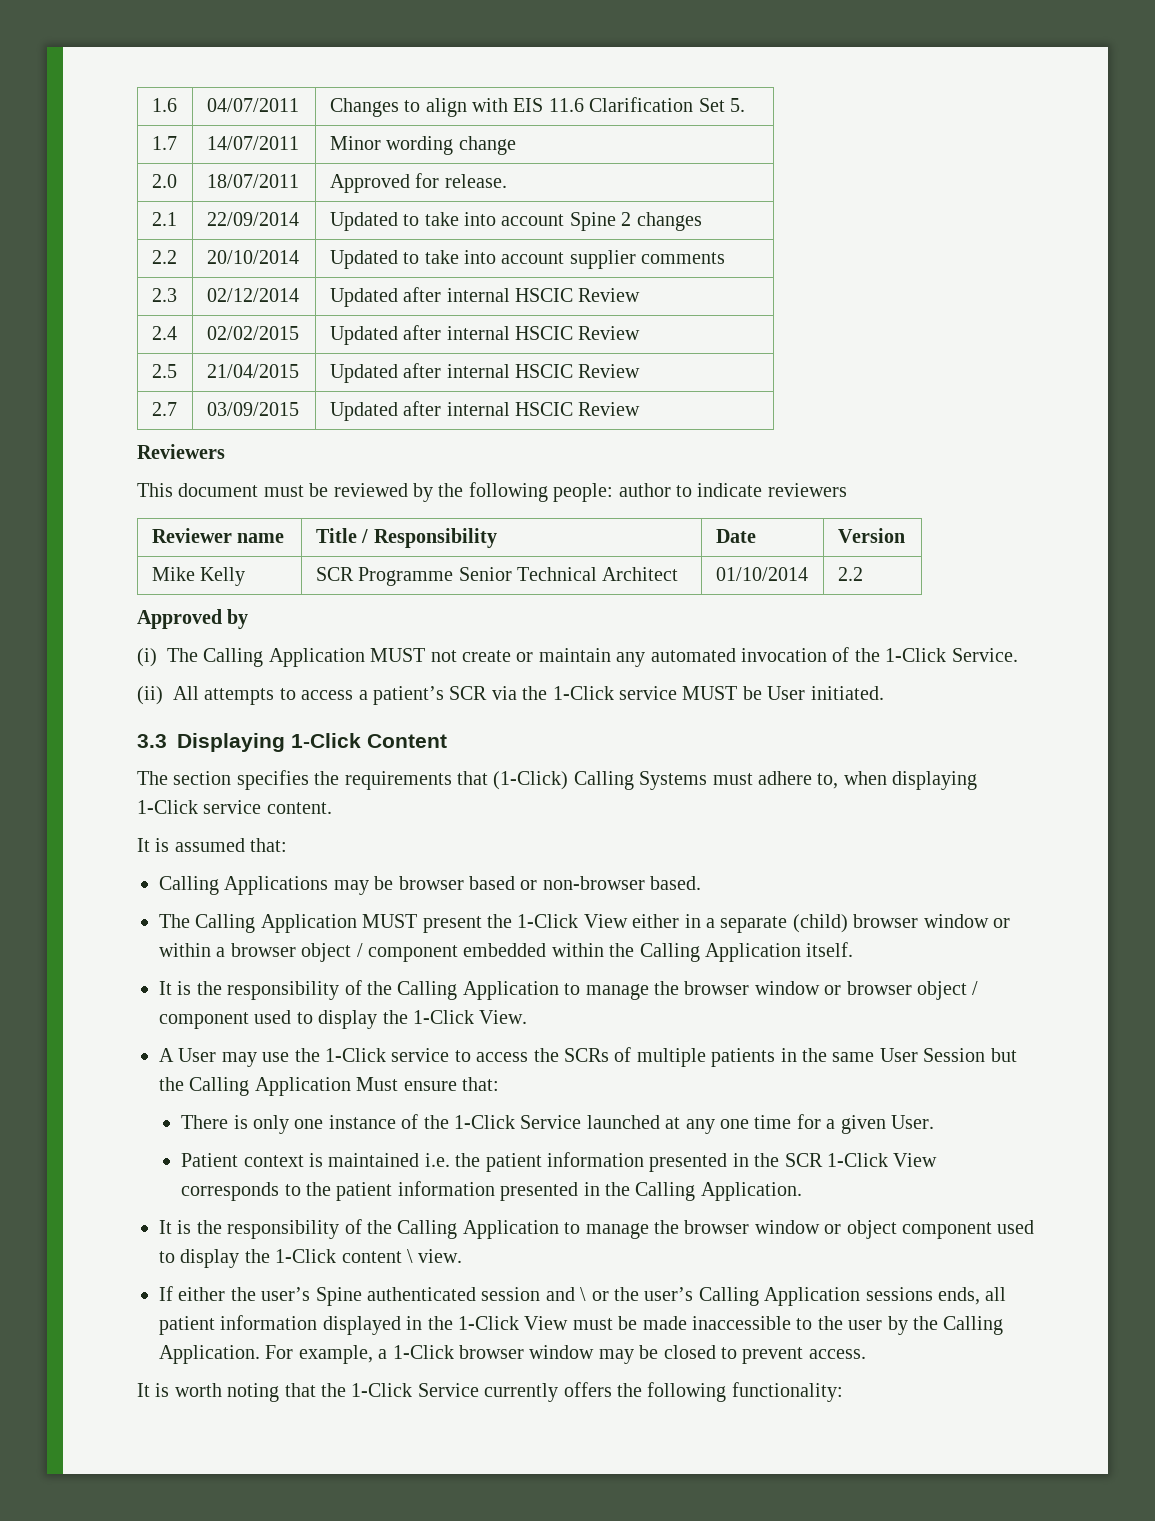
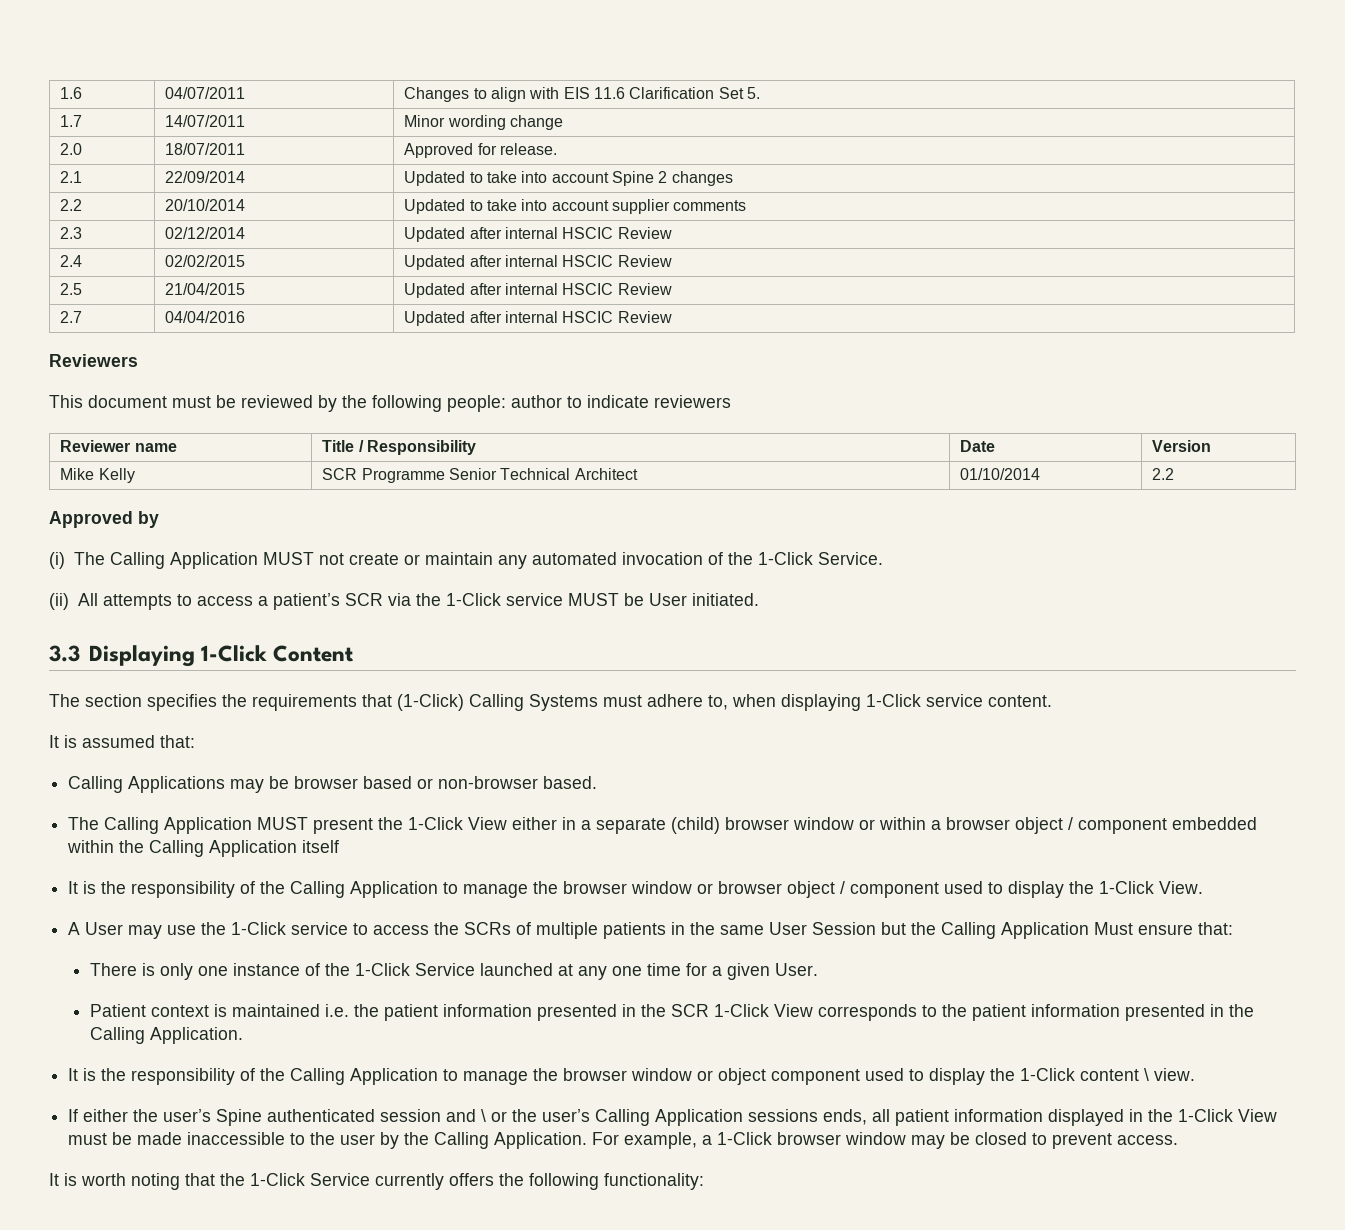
- 2.7 | 03/09/2015 | Updated after internal HSCIC Review
+ 2.7 | 04/04/2016 | Updated after internal HSCIC Review
- The Calling Application MUST present the 1-Click View either in a separate (child) browser window or within a browser object / component embedded within the Calling Application itself.
+ The Calling Application MUST present the 1-Click View either in a separate (child) browser window or within a browser object / component embedded within the Calling Application itself

